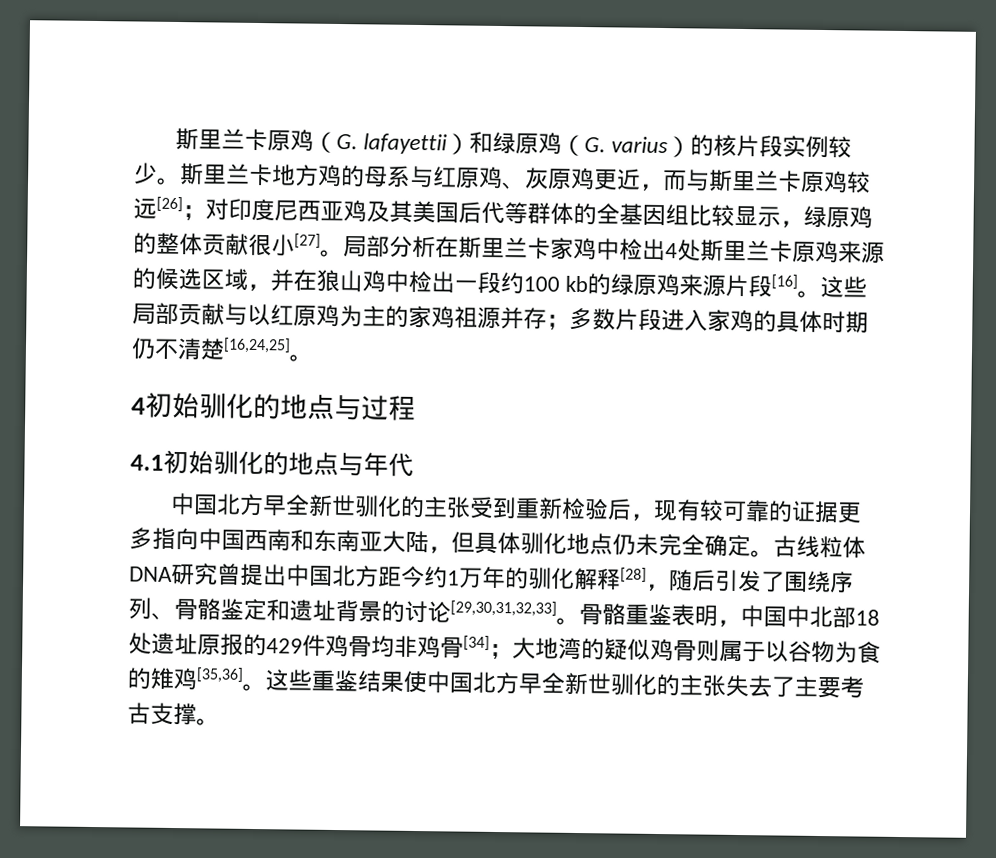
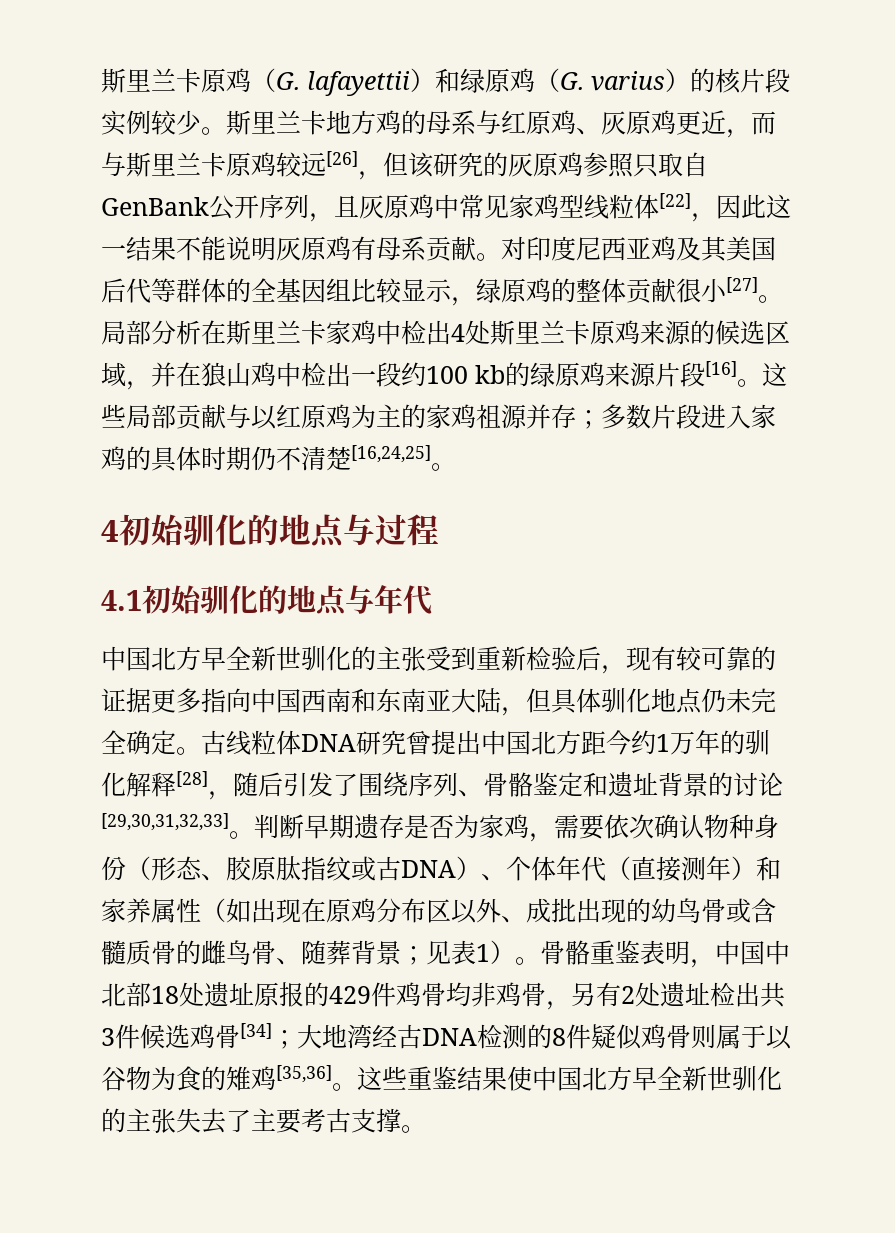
- 斯里兰卡地方鸡的母系与红原鸡、灰原鸡更近，而与斯里兰卡原鸡较远[26]；对印度尼西亚鸡及其美国后代等群体的全基因组比较显示，绿原鸡的整体贡献很小[27]。
+ 斯里兰卡地方鸡的母系与红原鸡、灰原鸡更近，而与斯里兰卡原鸡较远[26]，但该研究的灰原鸡参照只取自GenBank公开序列，且灰原鸡中常见家鸡型线粒体[22]，因此这一结果不能说明灰原鸡有母系贡献。对印度尼西亚鸡及其美国后代等群体的全基因组比较显示，绿原鸡的整体贡献很小[27]。
+ 判断早期遗存是否为家鸡，需要依次确认物种身份（形态、胶原肽指纹或古DNA）、个体年代（直接测年）和家养属性（如出现在原鸡分布区以外、成批出现的幼鸟骨或含髓质骨的雌鸟骨、随葬背景；见表1）。
- 骨骼重鉴表明，中国中北部18处遗址原报的429件鸡骨均非鸡骨[34]；大地湾的疑似鸡骨则属于以谷物为食的雉鸡[35,36]。
+ 骨骼重鉴表明，中国中北部18处遗址原报的429件鸡骨均非鸡骨，另有2处遗址检出共3件候选鸡骨[34]；大地湾经古DNA检测的8件疑似鸡骨则属于以谷物为食的雉鸡[35,36]。

